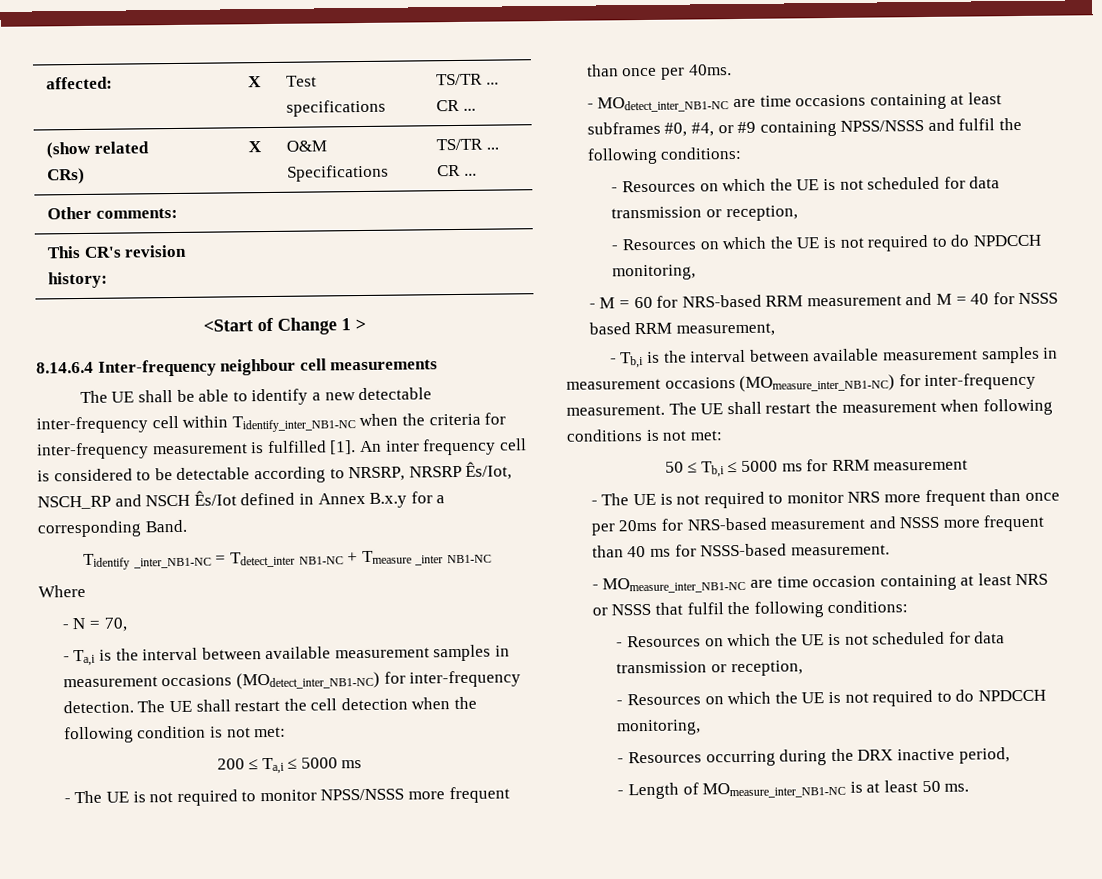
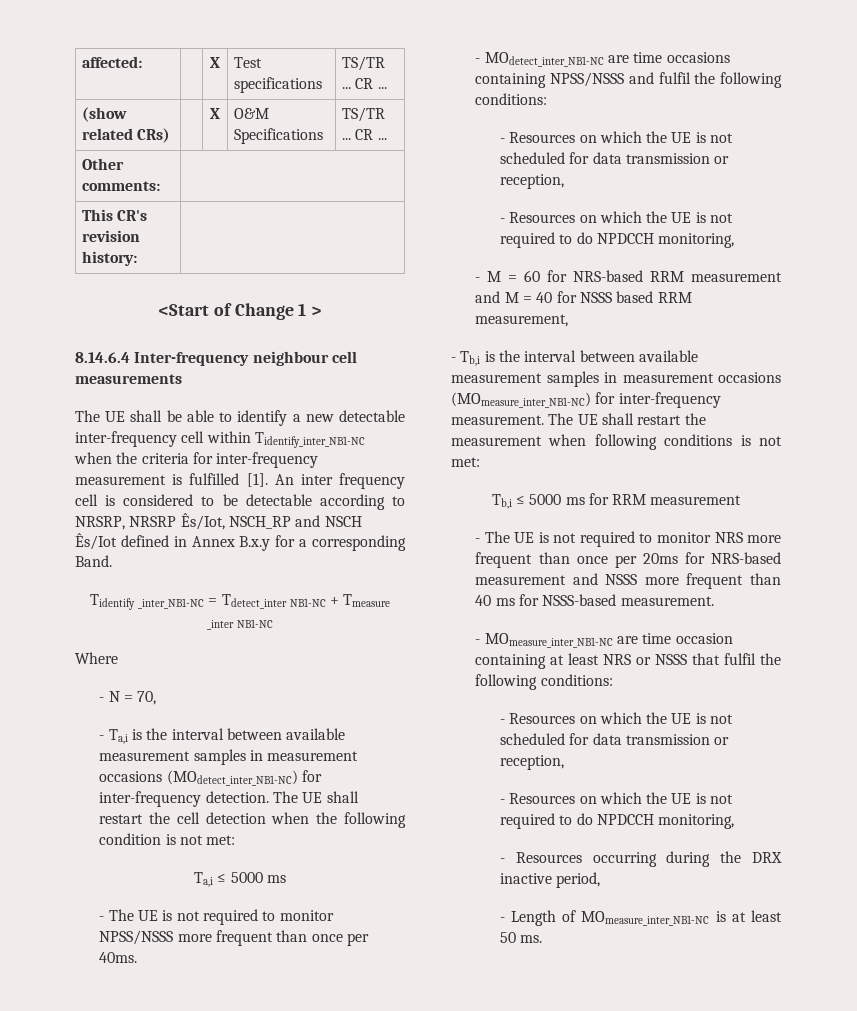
- 200 ≤ Ta,i ≤ 5000 ms
+ Ta,i ≤ 5000 ms
- - MOdetect_inter_NB1-NC are time occasions containing at least subframes #0, #4, or #9 containing NPSS/NSSS and fulfil the following conditions:
+ - MOdetect_inter_NB1-NC are time occasions containing NPSS/NSSS and fulfil the following conditions:
- 50 ≤ Tb,i ≤ 5000 ms for RRM measurement
+ Tb,i ≤ 5000 ms for RRM measurement

